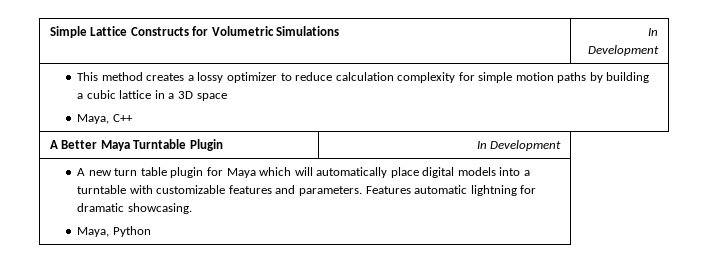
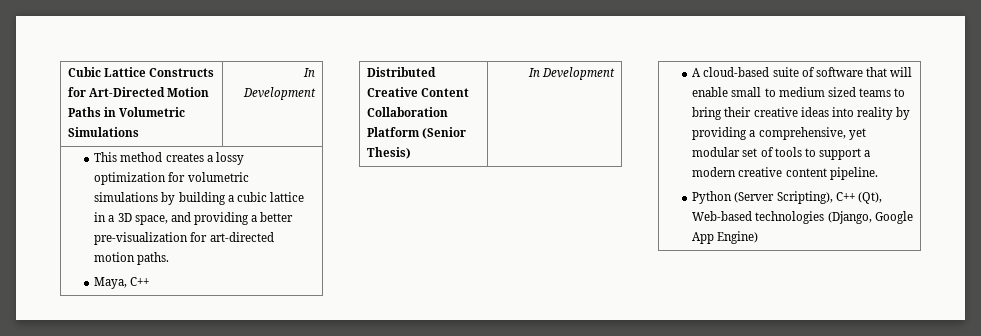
- Simple Lattice Constructs for Volumetric Simulations | In Development
+ Cubic Lattice Constructs for Art-Directed Motion Paths in Volumetric Simulations | In Development
- This method creates a lossy optimizer to reduce calculation complexity for simple motion paths by building a cubic lattice in a 3D space
+ This method creates a lossy optimization for volumetric simulations by building a cubic lattice in a 3D space, and providing a better pre-visualization for art-directed motion paths.
  Maya, C++
- A Better Maya Turntable Plugin | In Development
- A new turn table plugin for Maya which will automatically place digital models into a turntable with customizable features and parameters. Features automatic lightning for dramatic showcasing.
- Maya, Python
+ Distributed Creative Content Collaboration Platform (Senior Thesis) | In Development
+ A cloud-based suite of software that will enable small to medium sized teams to bring their creative ideas into reality by providing a comprehensive, yet modular set of tools to support a modern creative content pipeline.
+ Python (Server Scripting), C++ (Qt), Web-based technologies (Django, Google App Engine)

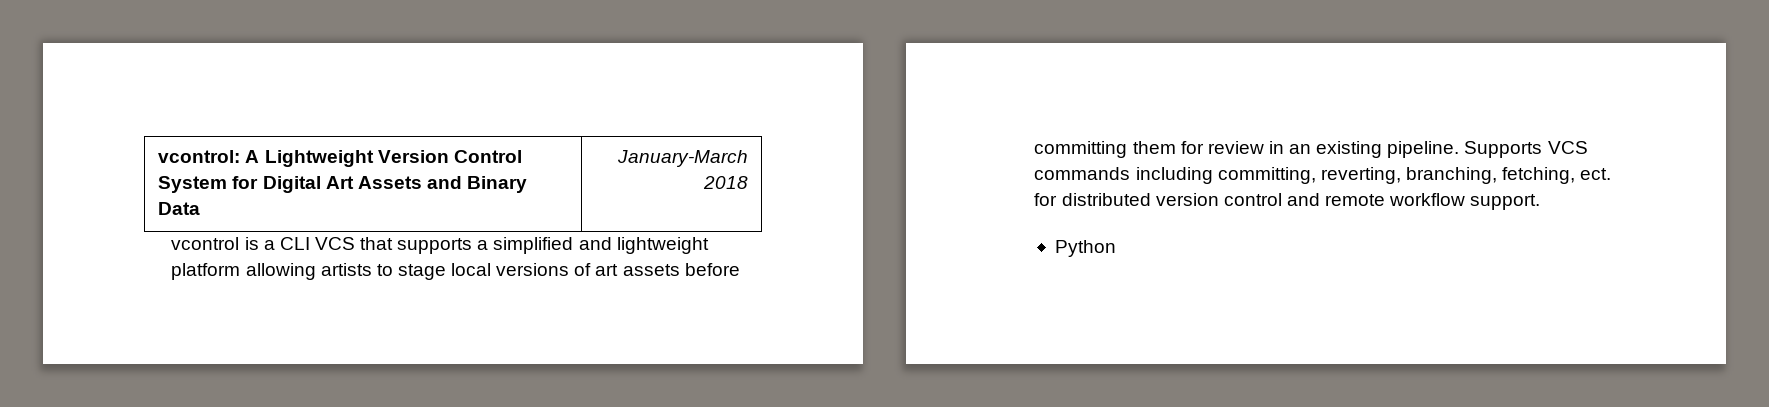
- Cubic Lattice Constructs for Art-Directed Motion Paths in Volumetric Simulations | In Development
- This method creates a lossy optimization for volumetric simulations by building a cubic lattice in a 3D space, and providing a better pre-visualization for art-directed motion paths.
- Maya, C++
- Distributed Creative Content Collaboration Platform (Senior Thesis) | In Development
- A cloud-based suite of software that will enable small to medium sized teams to bring their creative ideas into reality by providing a comprehensive, yet modular set of tools to support a modern creative content pipeline.
- Python (Server Scripting), C++ (Qt), Web-based technologies (Django, Google App Engine)
+ vcontrol: A Lightweight Version Control System for Digital Art Assets and Binary Data | January-March 2018
+ vcontrol is a CLI VCS that supports a simplified and lightweight platform allowing artists to stage local versions of art assets before committing them for review in an existing pipeline. Supports VCS commands including committing, reverting, branching, fetching, ect. for distributed version control and remote workflow support.
+ Python

